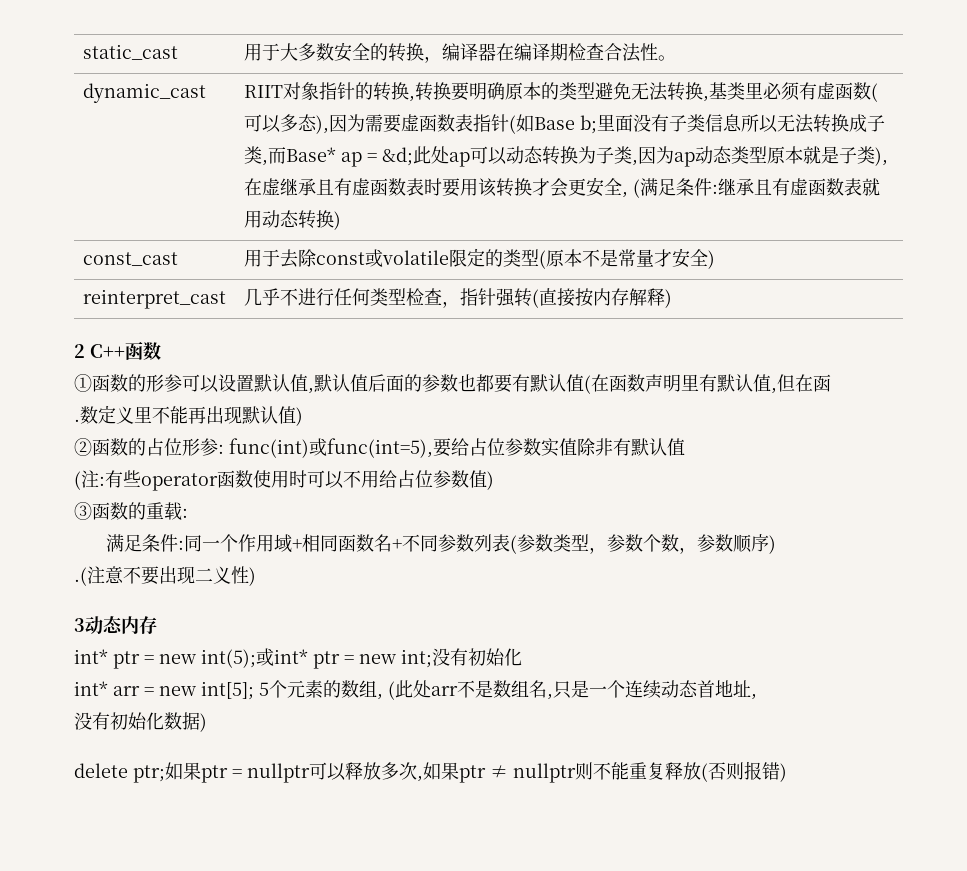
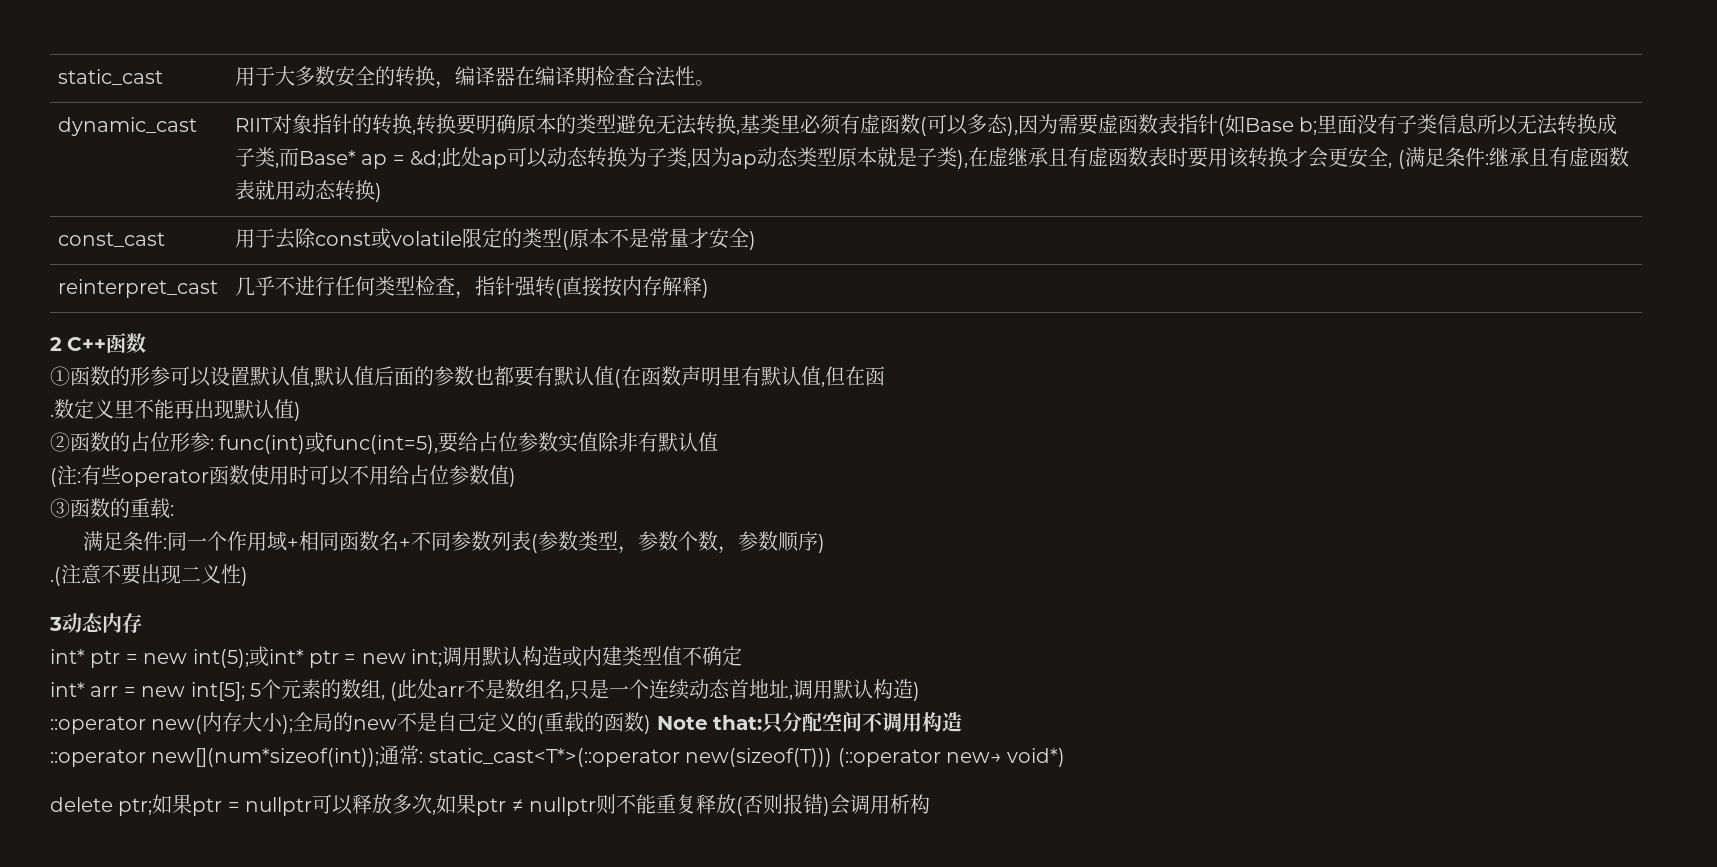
- int* ptr = new int(5);或int* ptr = new int;没有初始化
+ int* ptr = new int(5);或int* ptr = new int;调用默认构造或内建类型值不确定
- int* arr = new int[5]; 5个元素的数组, (此处arr不是数组名,只是一个连续动态首地址,
- 没有初始化数据)
+ int* arr = new int[5]; 5个元素的数组, (此处arr不是数组名,只是一个连续动态首地址,调用默认构造)
+ ::operator new(内存大小);全局的new不是自己定义的(重载的函数) Note that:只分配空间不调用构造
+ ::operator new[](num*sizeof(int));通常: static_cast<T*>(::operator new(sizeof(T))) (::operator new→ void*)
- delete ptr;如果ptr = nullptr可以释放多次,如果ptr ≠ nullptr则不能重复释放(否则报错)
+ delete ptr;如果ptr = nullptr可以释放多次,如果ptr ≠ nullptr则不能重复释放(否则报错)会调用析构

